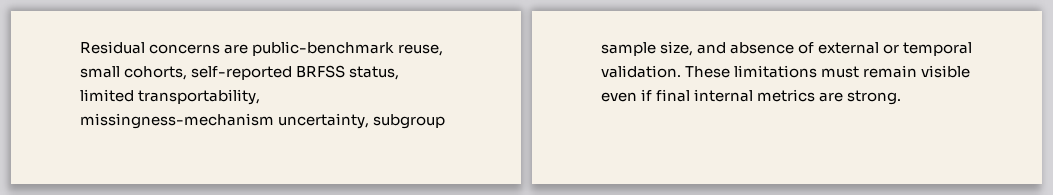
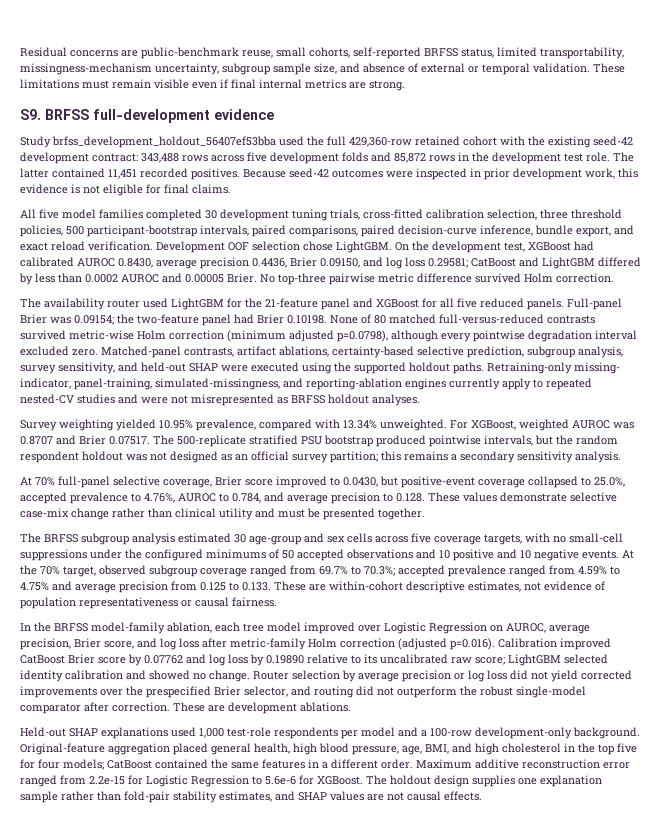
+ S9. BRFSS full-development evidence
+ Study brfss_development_holdout_56407ef53bba used the full 429,360-row retained cohort with the existing seed-42 development contract: 343,488 rows across five development folds and 85,872 rows in the development test role. The latter contained 11,451 recorded positives. Because seed-42 outcomes were inspected in prior development work, this evidence is not eligible for final claims.
+ All five model families completed 30 development tuning trials, cross-fitted calibration selection, three threshold policies, 500 participant-bootstrap intervals, paired comparisons, paired decision-curve inference, bundle export, and exact reload verification. Development OOF selection chose LightGBM. On the development test, XGBoost had calibrated AUROC 0.8430, average precision 0.4436, Brier 0.09150, and log loss 0.29581; CatBoost and LightGBM differed by less than 0.0002 AUROC and 0.00005 Brier. No top-three pairwise metric difference survived Holm correction.
+ The availability router used LightGBM for the 21-feature panel and XGBoost for all five reduced panels. Full-panel Brier was 0.09154; the two-feature panel had Brier 0.10198. None of 80 matched full-versus-reduced contrasts survived metric-wise Holm correction (minimum adjusted p=0.0798), although every pointwise degradation interval excluded zero. Matched-panel contrasts, artifact ablations, certainty-based selective prediction, subgroup analysis, survey sensitivity, and held-out SHAP were executed using the supported holdout paths. Retraining-only missing- indicator, panel-training, simulated-missingness, and reporting-ablation engines currently apply to repeated nested-CV studies and were not misrepresented as BRFSS holdout analyses.
+ Survey weighting yielded 10.95% prevalence, compared with 13.34% unweighted. For XGBoost, weighted AUROC was 0.8707 and Brier 0.07517. The 500-replicate stratified PSU bootstrap produced pointwise intervals, but the random respondent holdout was not designed as an official survey partition; this remains a secondary sensitivity analysis.
+ At 70% full-panel selective coverage, Brier score improved to 0.0430, but positive-event coverage collapsed to 25.0%, accepted prevalence to 4.76%, AUROC to 0.784, and average precision to 0.128. These values demonstrate selective case-mix change rather than clinical utility and must be presented together.
+ The BRFSS subgroup analysis estimated 30 age-group and sex cells across five coverage targets, with no small-cell suppressions under the configured minimums of 50 accepted observations and 10 positive and 10 negative events. At the 70% target, observed subgroup coverage ranged from 69.7% to 70.3%; accepted prevalence ranged from 4.59% to 4.75% and average precision from 0.125 to 0.133. These are within-cohort descriptive estimates, not evidence of population representativeness or causal fairness.
+ In the BRFSS model-family ablation, each tree model improved over Logistic Regression on AUROC, average precision, Brier score, and log loss after metric-family Holm correction (adjusted p=0.016). Calibration improved CatBoost Brier score by 0.07762 and log loss by 0.19890 relative to its uncalibrated raw score; LightGBM selected identity calibration and showed no change. Router selection by average precision or log loss did not yield corrected improvements over the prespecified Brier selector, and routing did not outperform the robust single-model comparator after correction. These are development ablations.
+ Held-out SHAP explanations used 1,000 test-role respondents per model and a 100-row development-only background. Original-feature aggregation placed general health, high blood pressure, age, BMI, and high cholesterol in the top five for four models; CatBoost contained the same features in a different order. Maximum additive reconstruction error ranged from 2.2e-15 for Logistic Regression to 5.6e-6 for XGBoost. The holdout design supplies one explanation sample rather than fold-pair stability estimates, and SHAP values are not causal effects.

